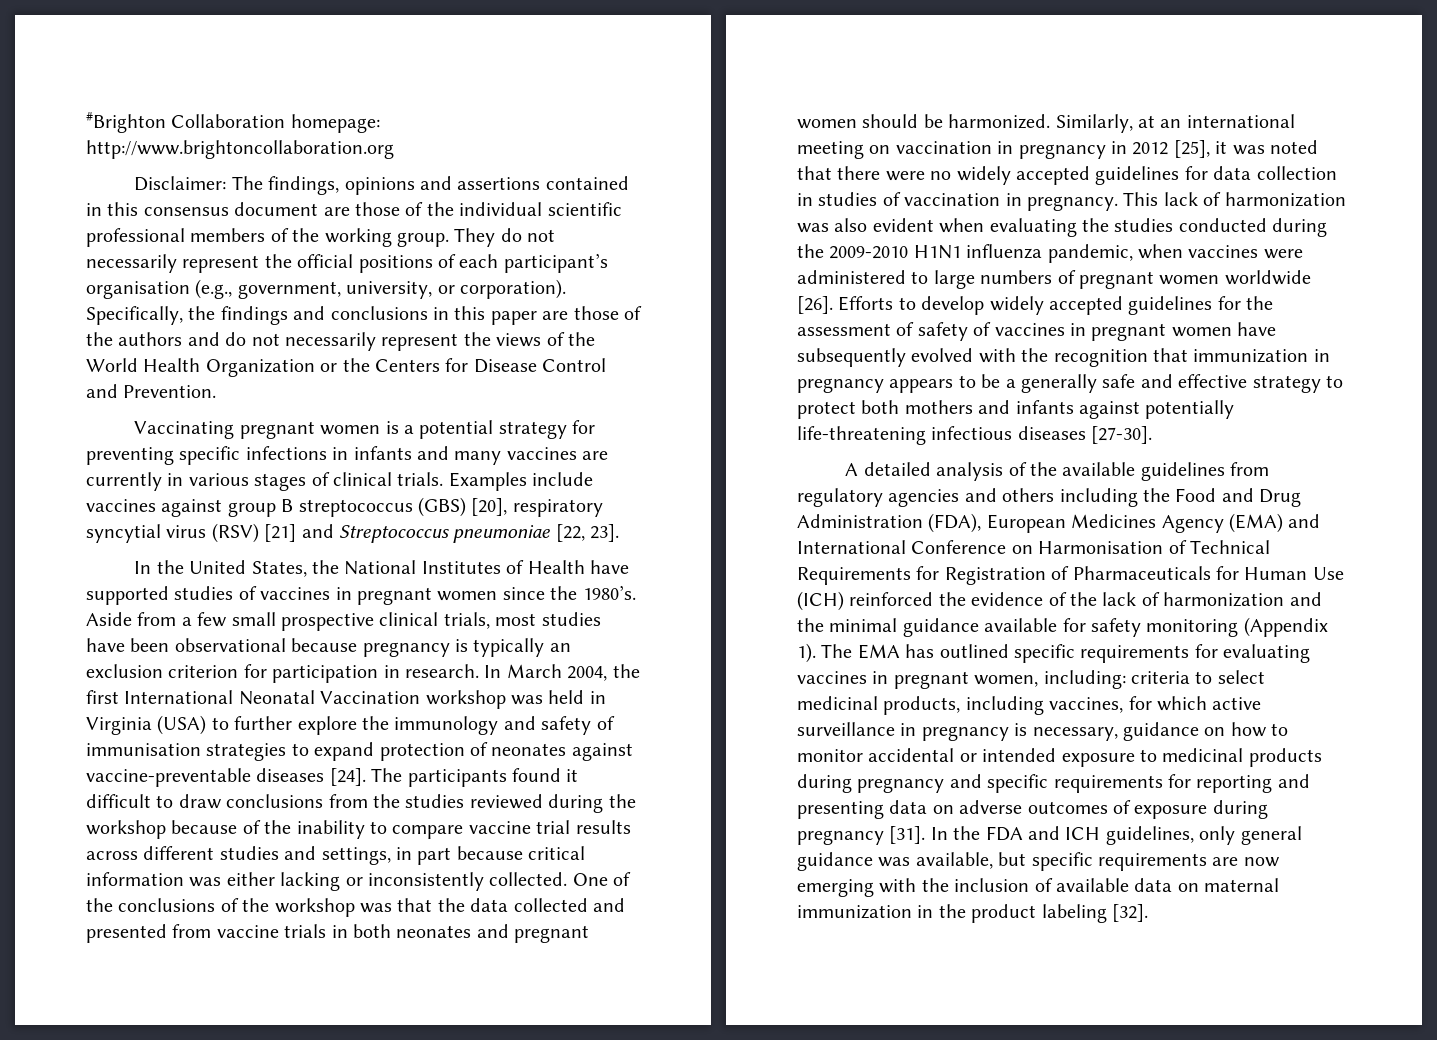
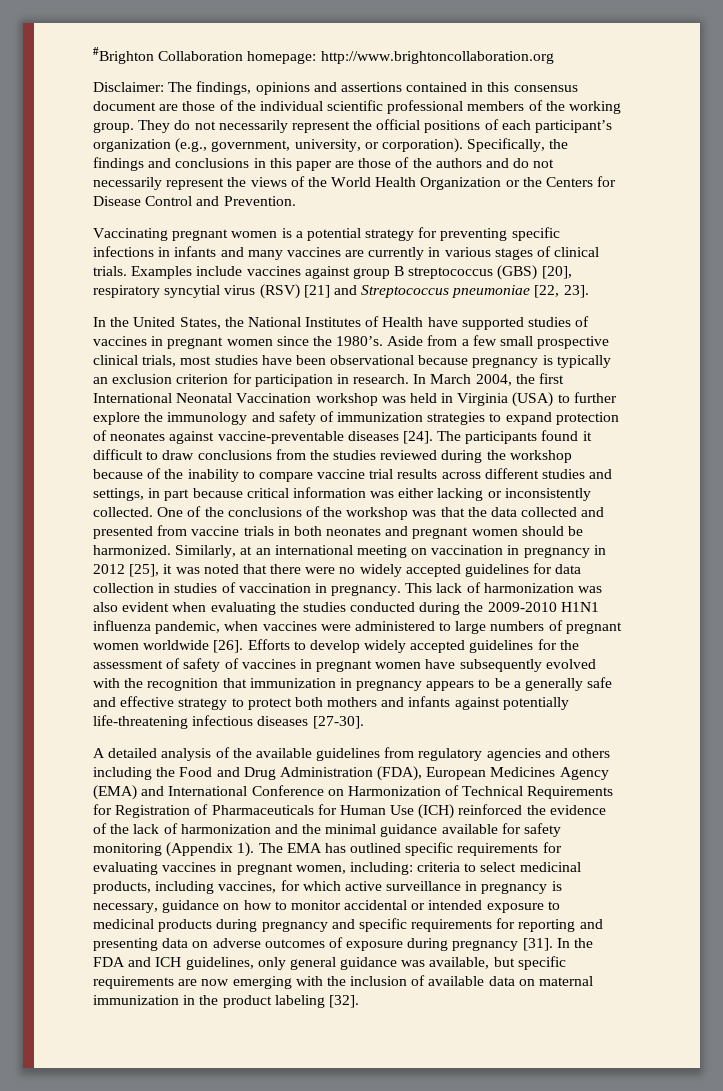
- They do not necessarily represent the official positions of each participant’s organisation (e.g., government, university, or corporation).
+ They do not necessarily represent the official positions of each participant’s organization (e.g., government, university, or corporation).
- In March 2004, the first International Neonatal Vaccination workshop was held in Virginia (USA) to further explore the immunology and safety of immunisation strategies to expand protection of neonates against vaccine-preventable diseases [24].
+ In March 2004, the first International Neonatal Vaccination workshop was held in Virginia (USA) to further explore the immunology and safety of immunization strategies to expand protection of neonates against vaccine-preventable diseases [24].
- A detailed analysis of the available guidelines from regulatory agencies and others including the Food and Drug Administration (FDA), European Medicines Agency (EMA) and International Conference on Harmonisation of Technical Requirements for Registration of Pharmaceuticals for Human Use (ICH) reinforced the evidence of the lack of harmonization and the minimal guidance available for safety monitoring (Appendix 1).
+ A detailed analysis of the available guidelines from regulatory agencies and others including the Food and Drug Administration (FDA), European Medicines Agency (EMA) and International Conference on Harmonization of Technical Requirements for Registration of Pharmaceuticals for Human Use (ICH) reinforced the evidence of the lack of harmonization and the minimal guidance available for safety monitoring (Appendix 1).

